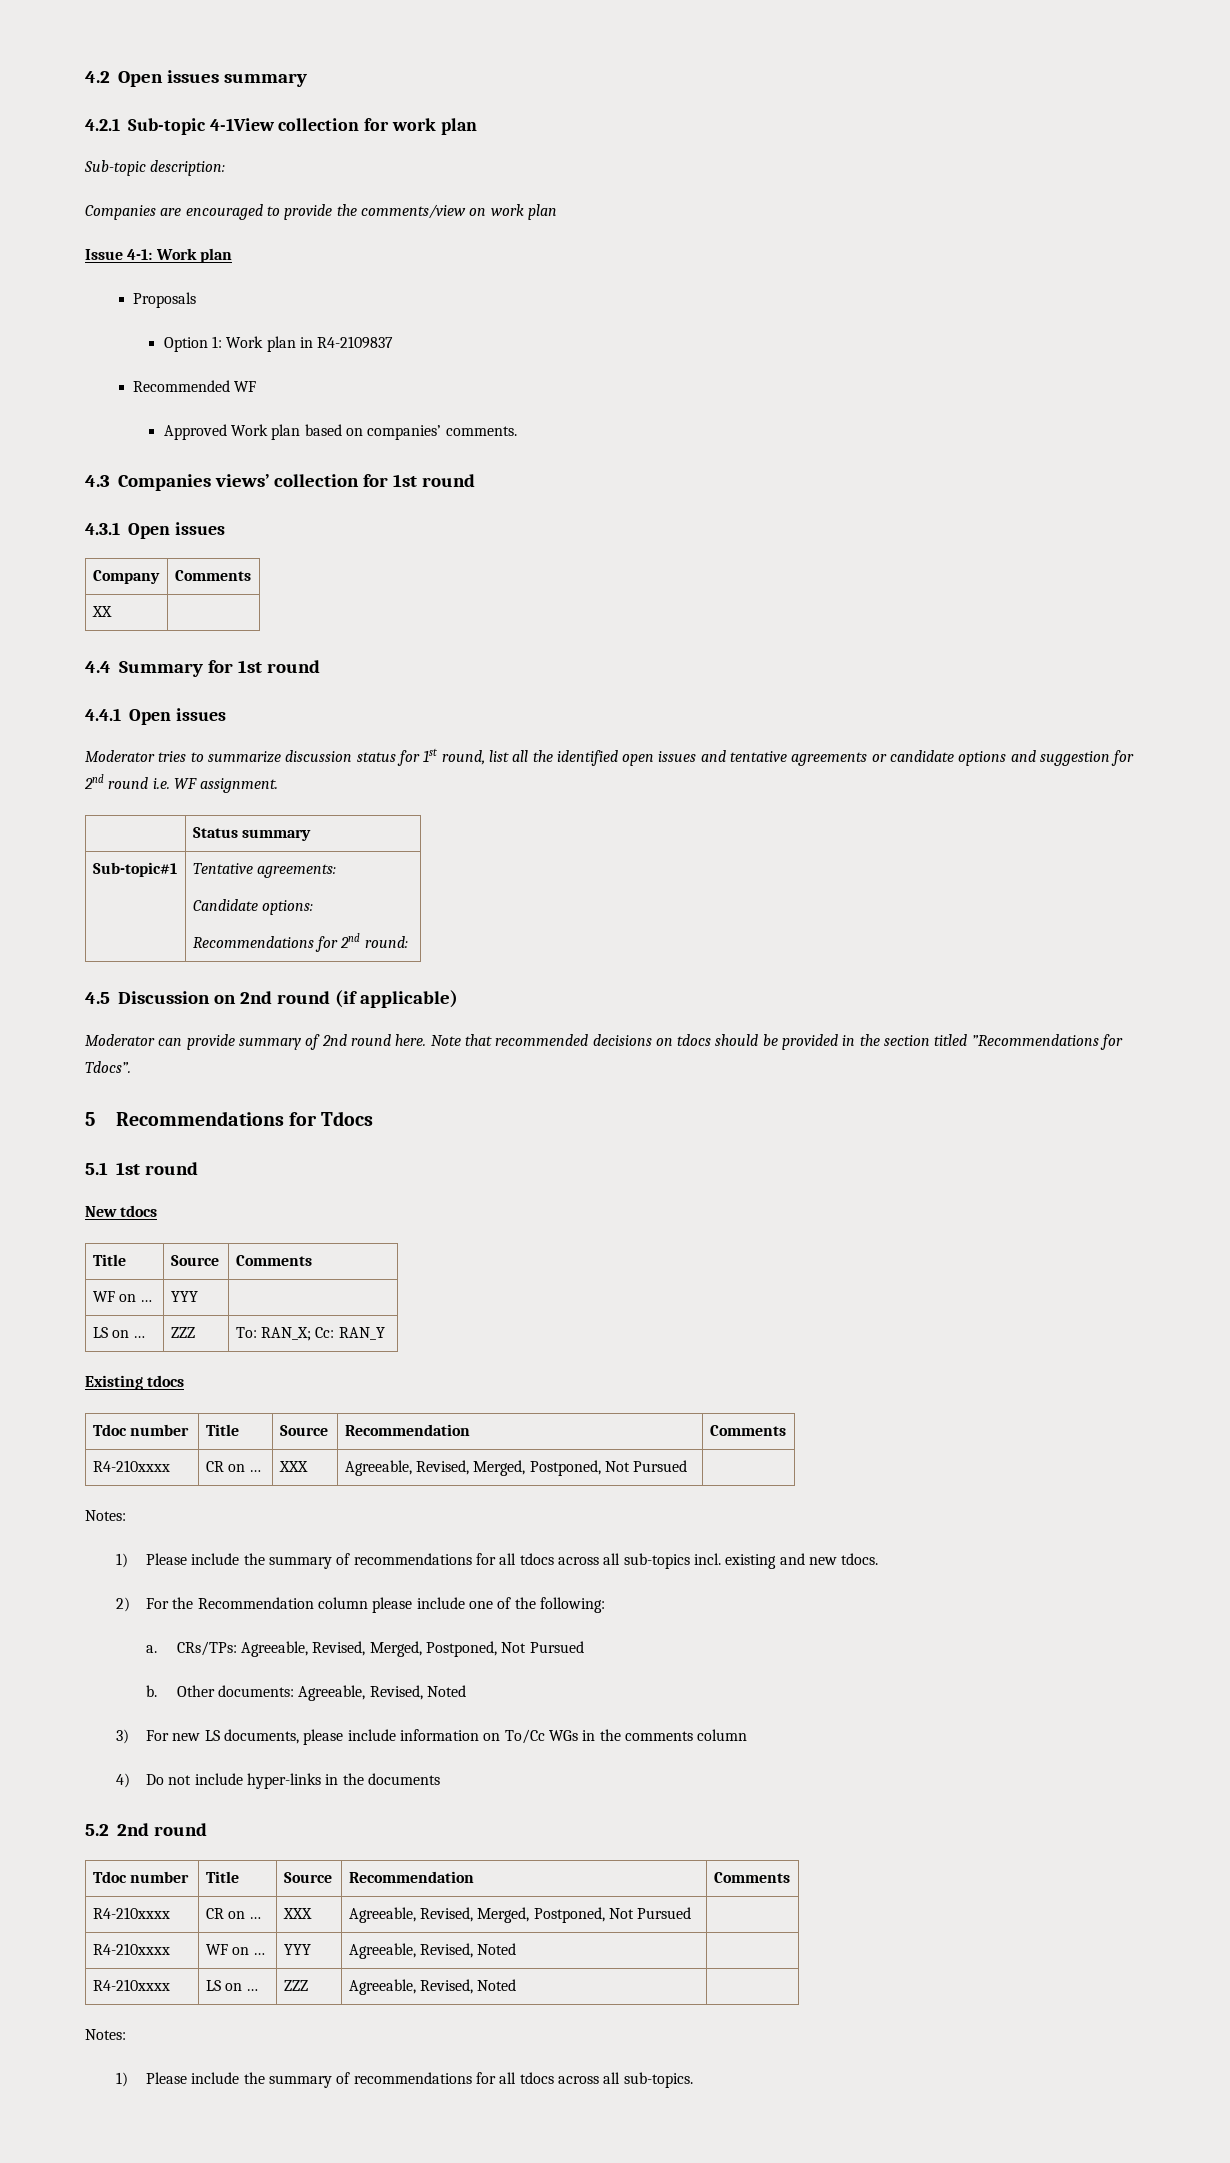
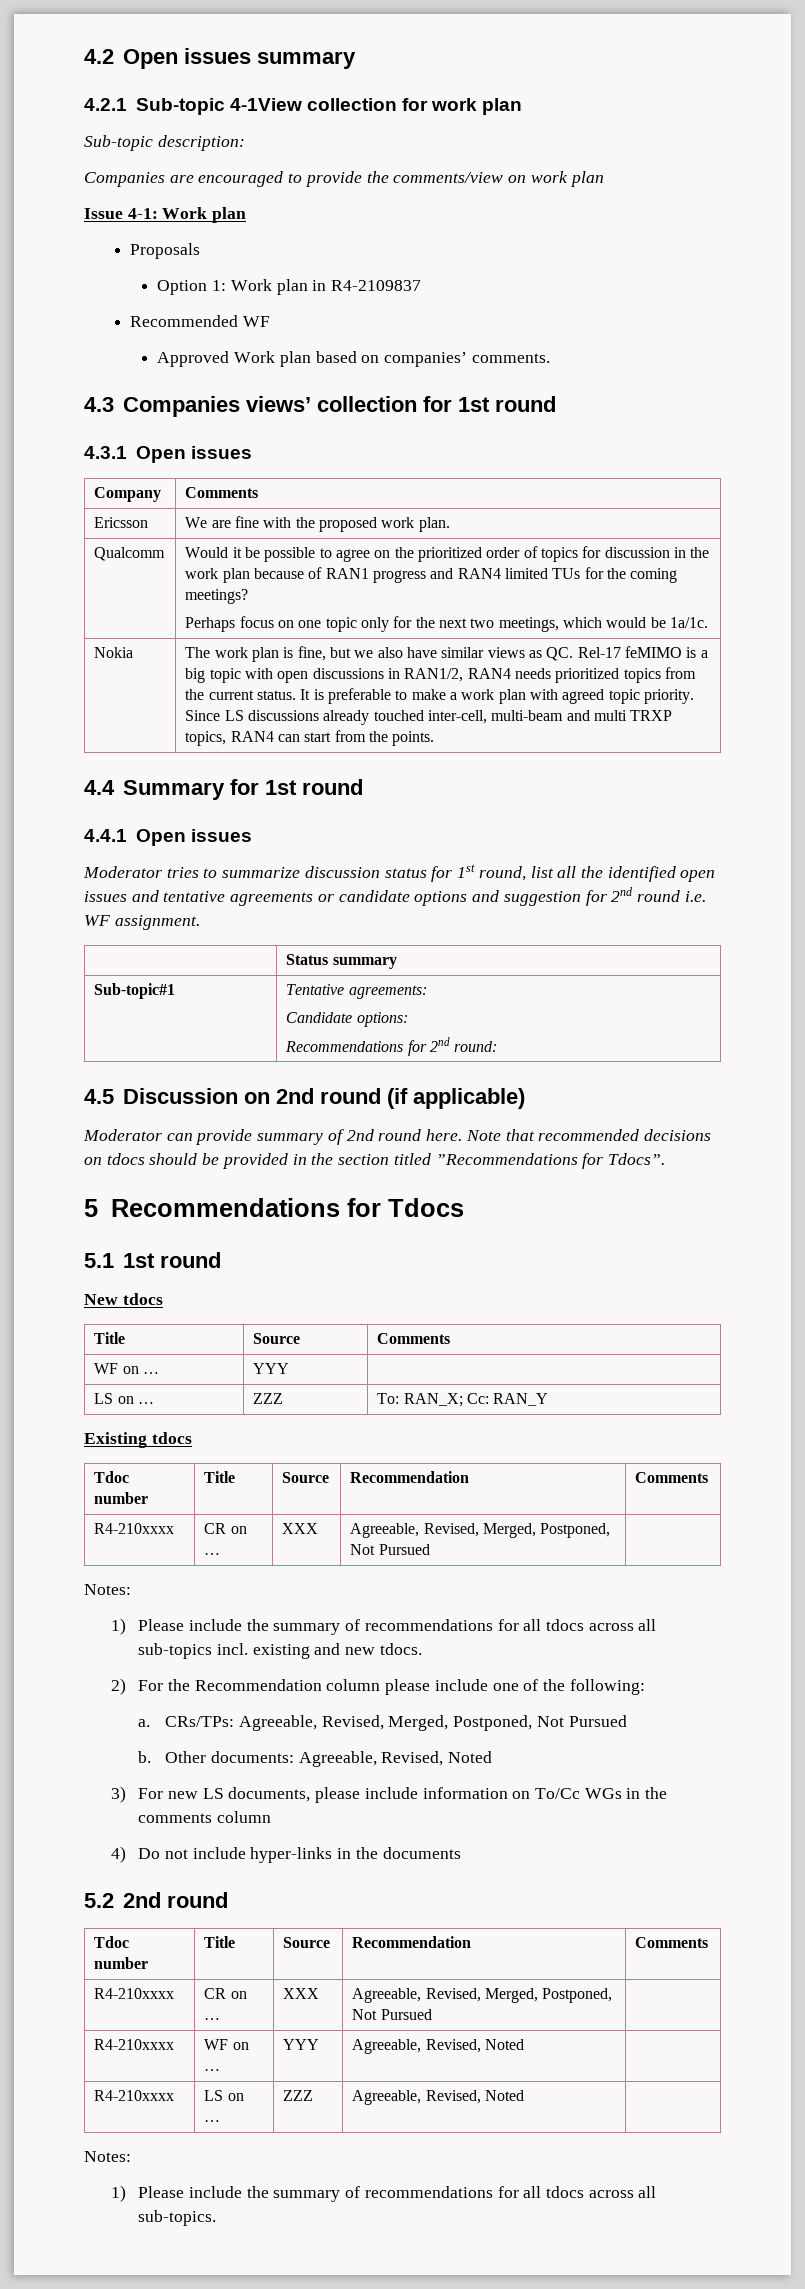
- XX |
+ Ericsson | We are fine with the proposed work plan.
+ Qualcomm | Would it be possible to agree on the prioritized order of topics for discussion in the work plan because of RAN1 progress and RAN4 limited TUs for the coming meetings?
+ Perhaps focus on one topic only for the next two meetings, which would be 1a/1c.
+ Nokia | The work plan is fine, but we also have similar views as QC. Rel-17 feMIMO is a big topic with open discussions in RAN1/2, RAN4 needs prioritized topics from the current status. It is preferable to make a work plan with agreed topic priority. Since LS discussions already touched inter-cell, multi-beam and multi TRXP topics, RAN4 can start from the points.

